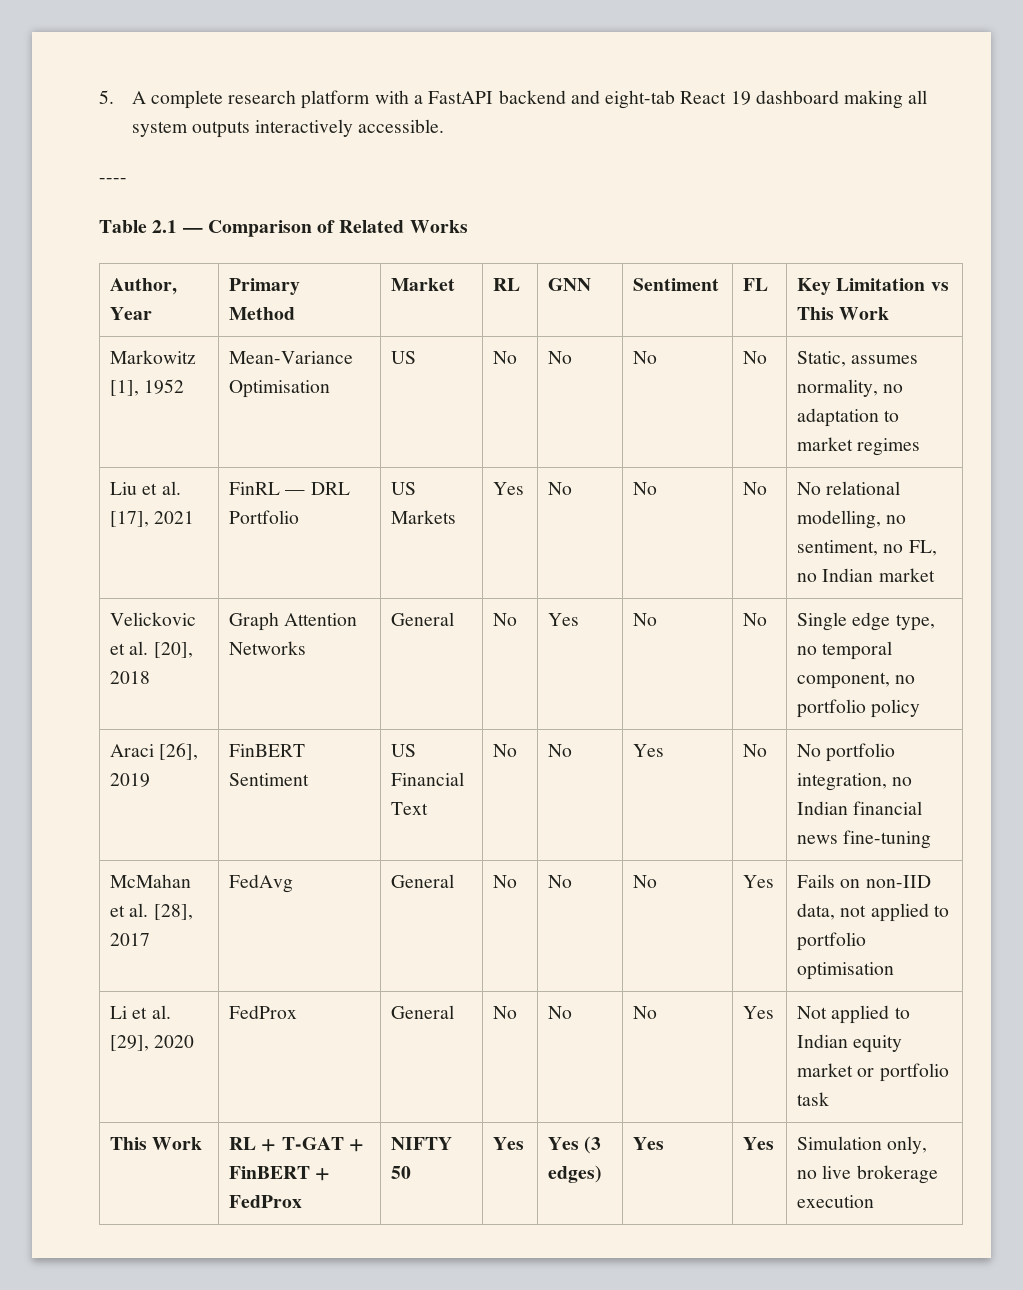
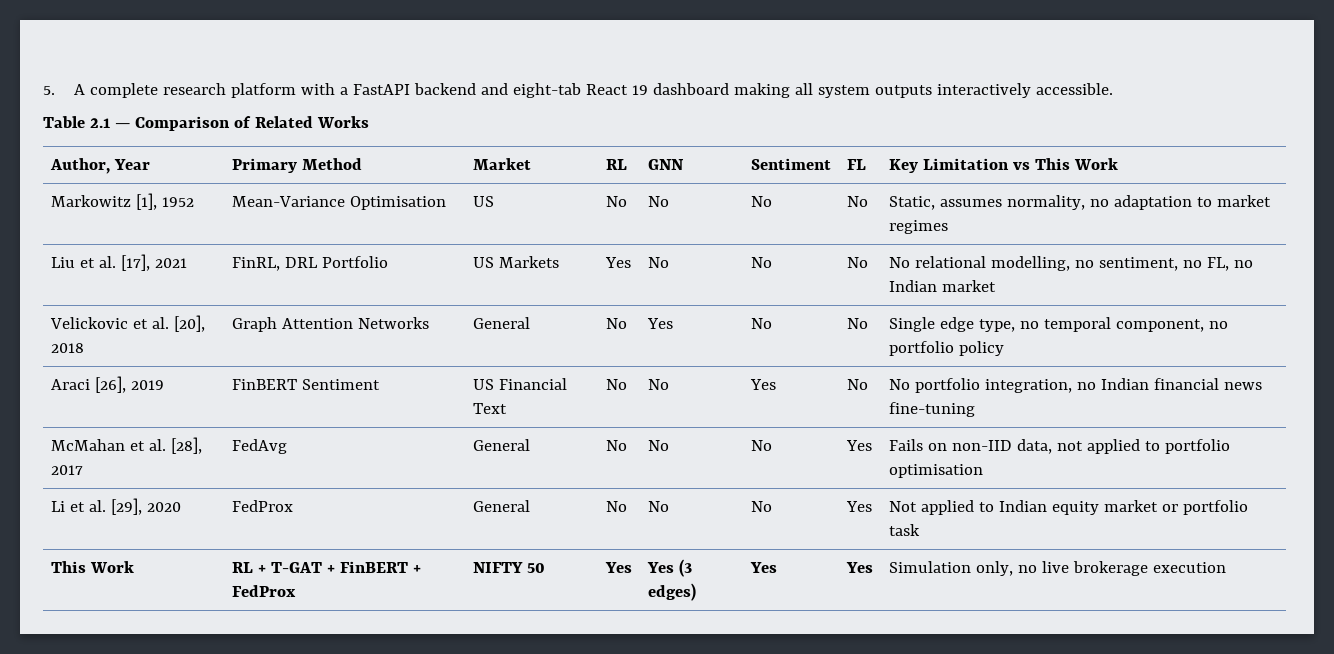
- ----
- Liu et al. [17], 2021 | FinRL — DRL Portfolio | US Markets | Yes | No | No | No | No relational modelling, no sentiment, no FL, no Indian market
+ Liu et al. [17], 2021 | FinRL, DRL Portfolio | US Markets | Yes | No | No | No | No relational modelling, no sentiment, no FL, no Indian market

